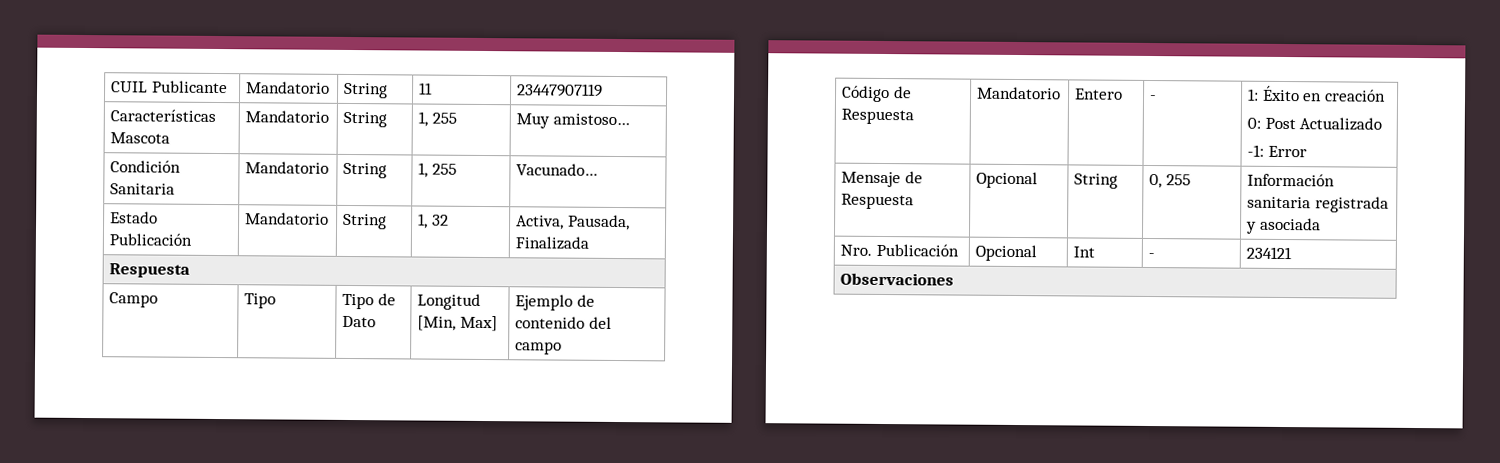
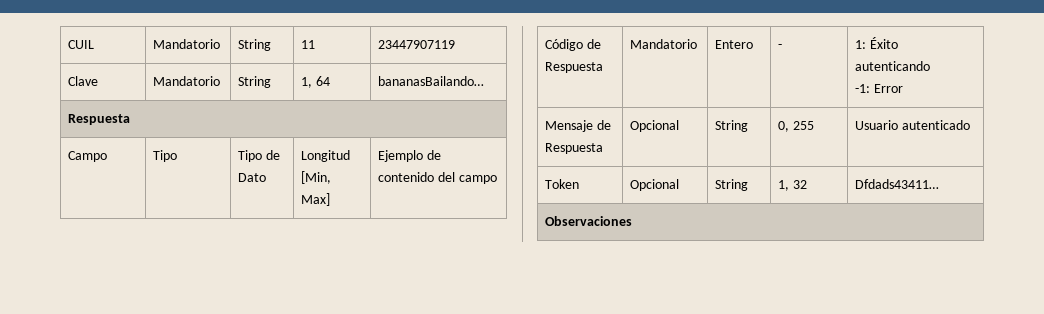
- CUIL Publicante | Mandatorio | String | 11 | 23447907119
+ CUIL | Mandatorio | String | 11 | 23447907119
- Características Mascota | Mandatorio | String | 1, 255 | Muy amistoso…
- Condición Sanitaria | Mandatorio | String | 1, 255 | Vacunado…
- Estado Publicación | Mandatorio | String | 1, 32 | Activa, Pausada, Finalizada
+ Clave | Mandatorio | String | 1, 64 | bananasBailando…
- Código de Respuesta | Mandatorio | Entero | - | 1: Éxito en creación
- 0: Post Actualizado
+ Código de Respuesta | Mandatorio | Entero | - | 1: Éxito autenticando
- Mensaje de Respuesta | Opcional | String | 0, 255 | Información sanitaria registrada y asociada
- Nro. Publicación | Opcional | Int | - | 234121
+ Mensaje de Respuesta | Opcional | String | 0, 255 | Usuario autenticado
+ Token | Opcional | String | 1, 32 | Dfdads43411…

